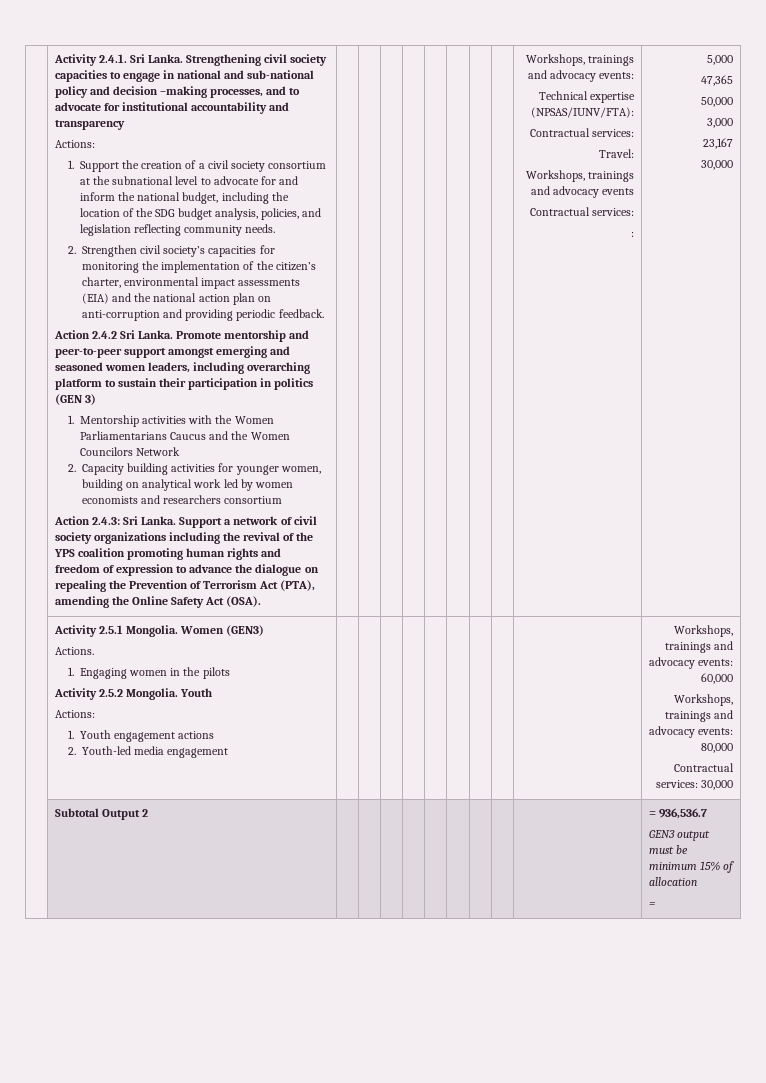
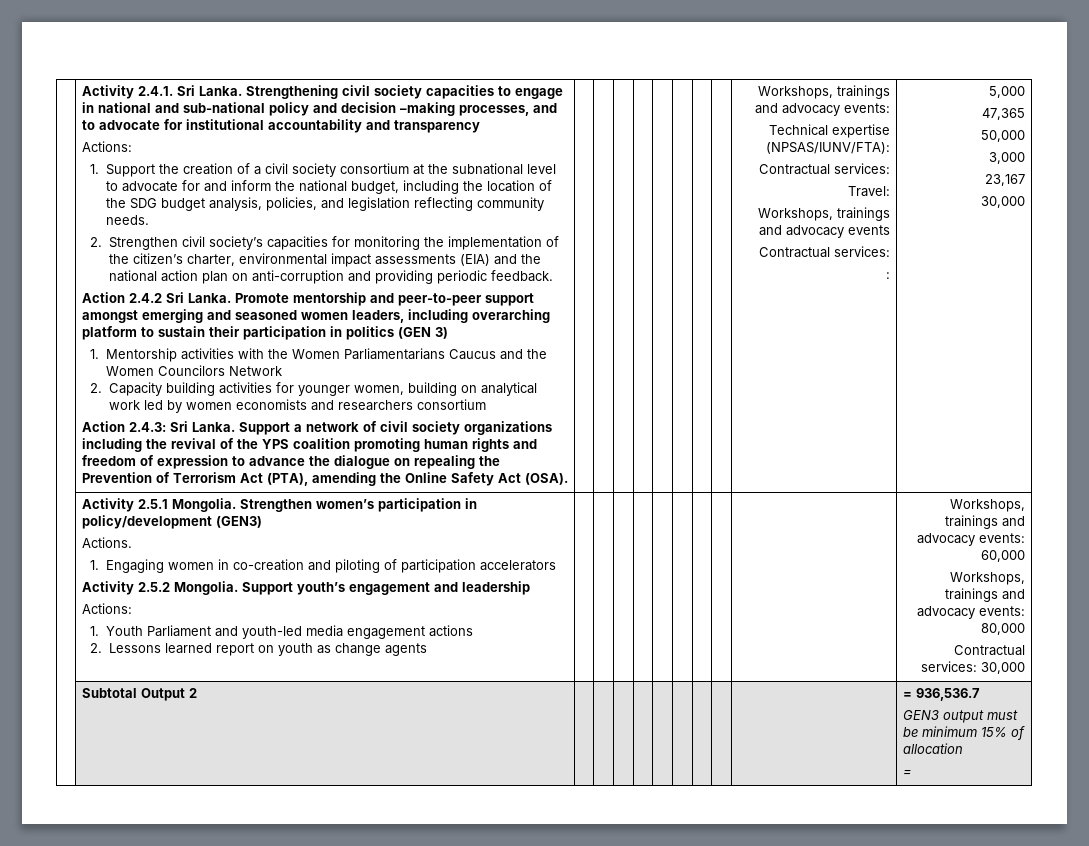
- Women (GEN3)
+ Strengthen women’s participation in policy/development (GEN3)
- 1. Engaging women in the pilots
- Activity 2.5.2 Mongolia. Youth
+ 1. Engaging women in co-creation and piloting of participation accelerators
+ Activity 2.5.2 Mongolia. Support youth’s engagement and leadership
- 1. Youth engagement actions
+ 1. Youth Parliament and youth-led media engagement actions
- 2. Youth-led media engagement
+ 2. Lessons learned report on youth as change agents

